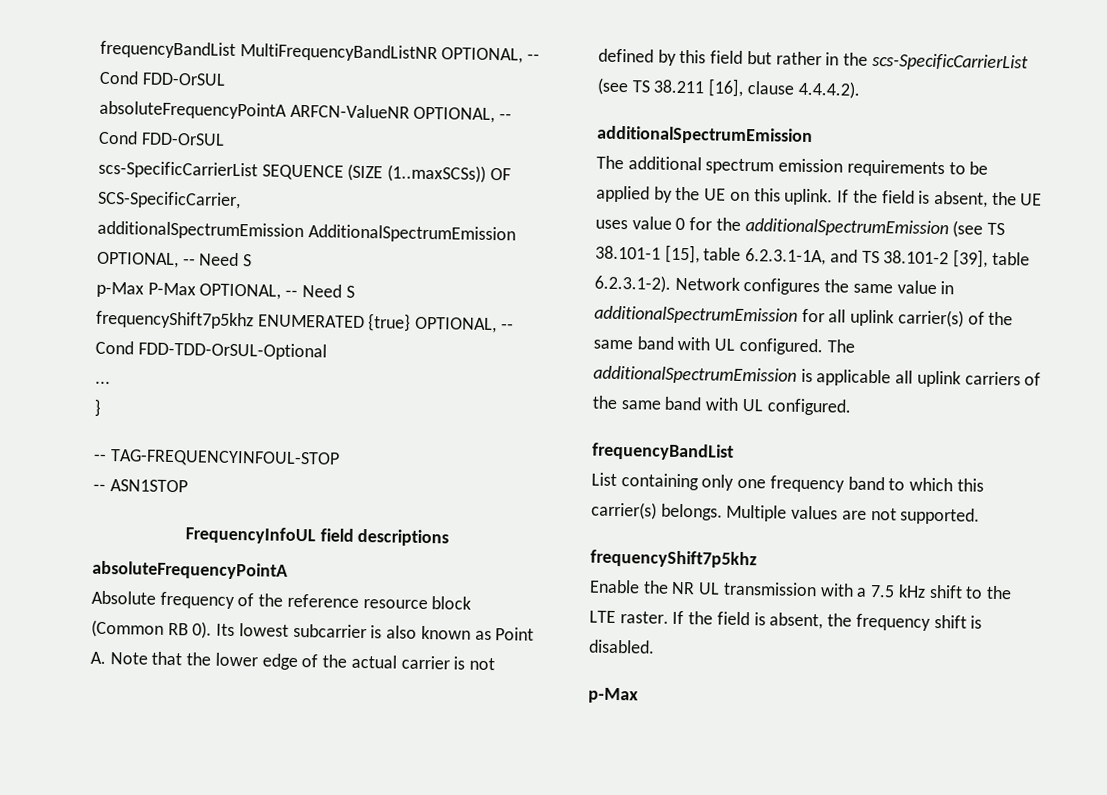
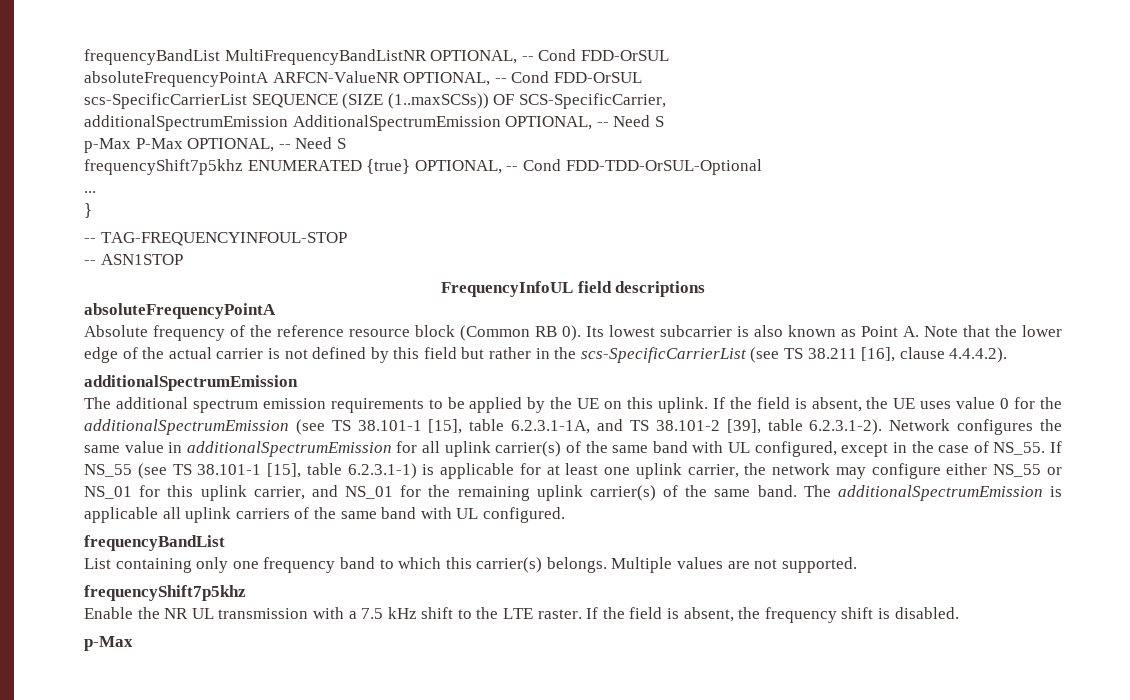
- If the field is absent, the UE uses value 0 for the additionalSpectrumEmission (see TS 38.101-1 [15], table 6.2.3.1-1A, and TS 38.101-2 [39], table 6.2.3.1-2). Network configures the same value in additionalSpectrumEmission for all uplink carrier(s) of the same band with UL configured.
+ If the field is absent, the UE uses value 0 for the additionalSpectrumEmission (see TS 38.101-1 [15], table 6.2.3.1-1A, and TS 38.101-2 [39], table 6.2.3.1-2). Network configures the same value in additionalSpectrumEmission for all uplink carrier(s) of the same band with UL configured, except in the case of NS_55. If NS_55 (see TS 38.101-1 [15], table 6.2.3.1-1) is applicable for at least one uplink carrier, the network may configure either NS_55 or NS_01 for this uplink carrier, and NS_01 for the remaining uplink carrier(s) of the same band.

